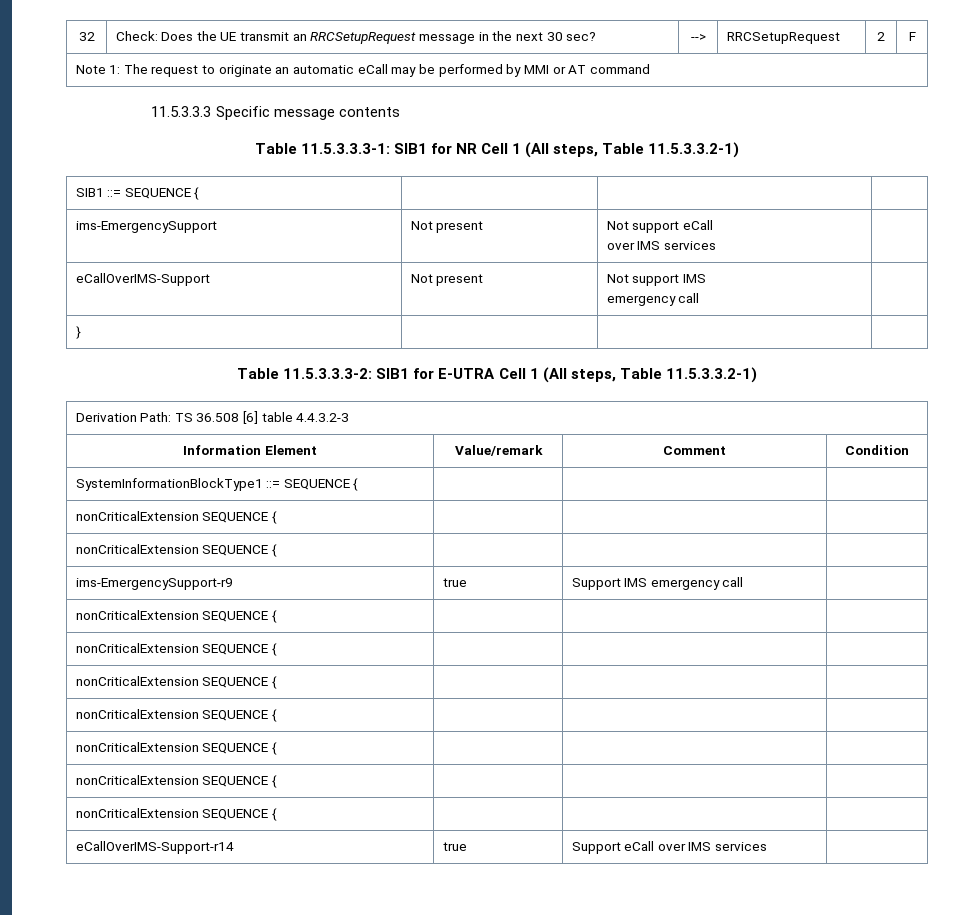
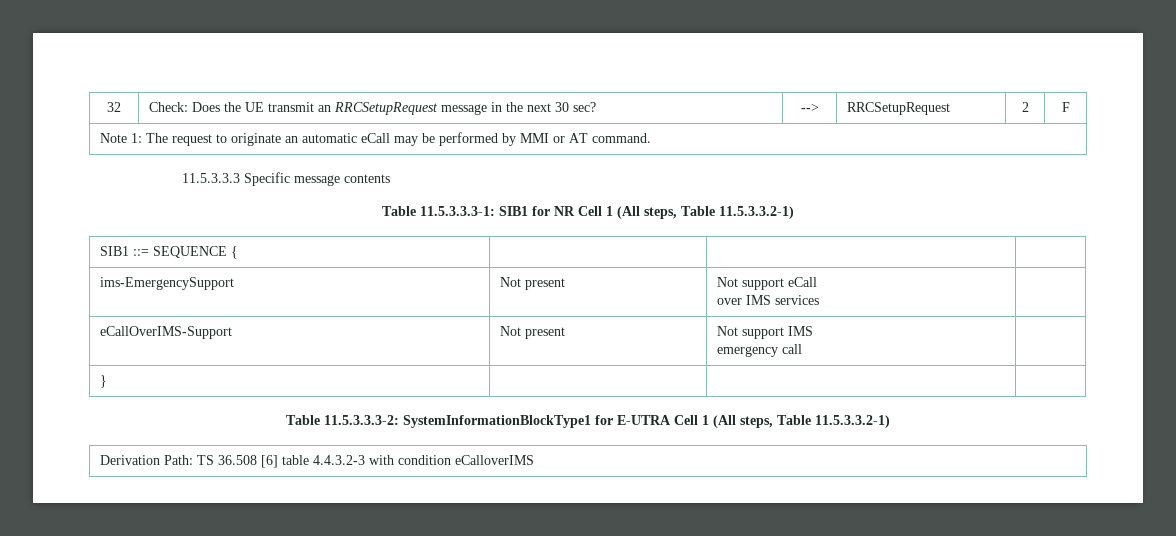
- Note 1: The request to originate an automatic eCall may be performed by MMI or AT command
+ Note 1: The request to originate an automatic eCall may be performed by MMI or AT command.
- Table 11.5.3.3.3-2: SIB1 for E-UTRA Cell 1 (All steps, Table 11.5.3.3.2-1)
+ Table 11.5.3.3.3-2: SystemInformationBlockType1 for E-UTRA Cell 1 (All steps, Table 11.5.3.3.2-1)
- Derivation Path: TS 36.508 [6] table 4.4.3.2-3
- Information Element | Value/remark | Comment | Condition
- SystemInformationBlockType1 ::= SEQUENCE { | | |
- nonCriticalExtension SEQUENCE { | | |
- nonCriticalExtension SEQUENCE { | | |
- ims-EmergencySupport-r9 | true | Support IMS emergency call |
- nonCriticalExtension SEQUENCE { | | |
- nonCriticalExtension SEQUENCE { | | |
- nonCriticalExtension SEQUENCE { | | |
- nonCriticalExtension SEQUENCE { | | |
- nonCriticalExtension SEQUENCE { | | |
- nonCriticalExtension SEQUENCE { | | |
- nonCriticalExtension SEQUENCE { | | |
- eCallOverIMS-Support-r14 | true | Support eCall over IMS services |
+ Derivation Path: TS 36.508 [6] table 4.4.3.2-3 with condition eCalloverIMS

